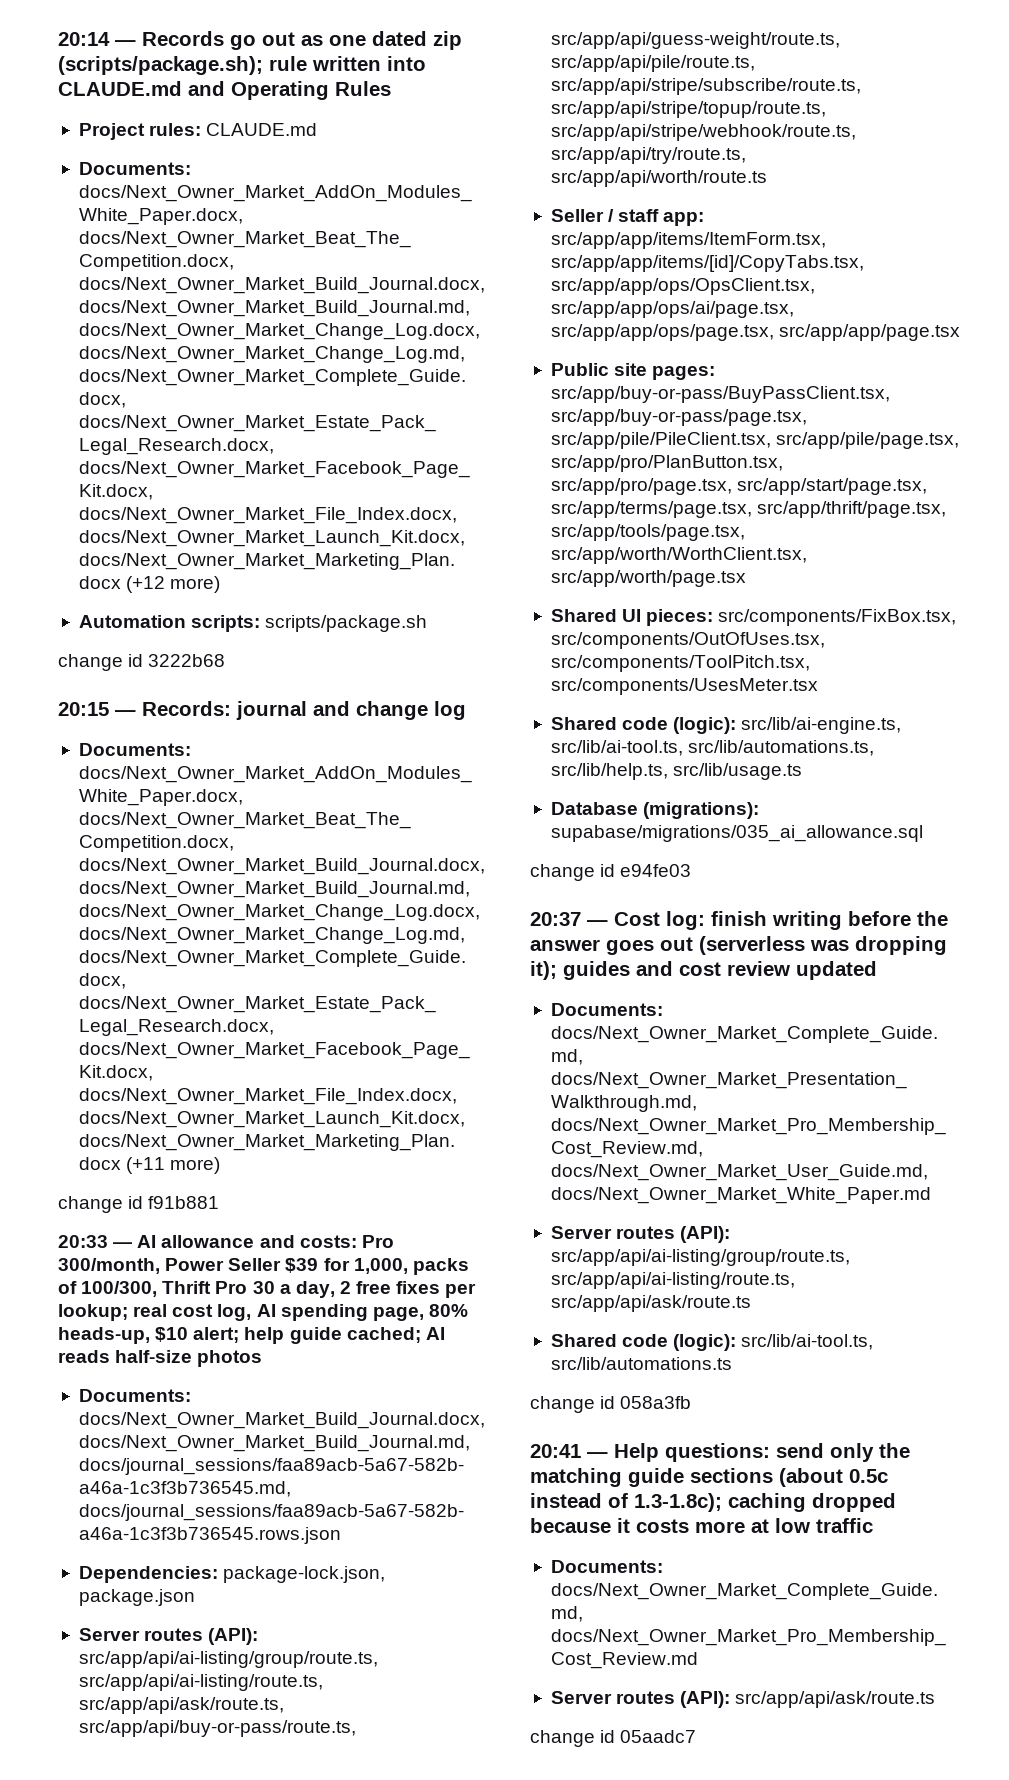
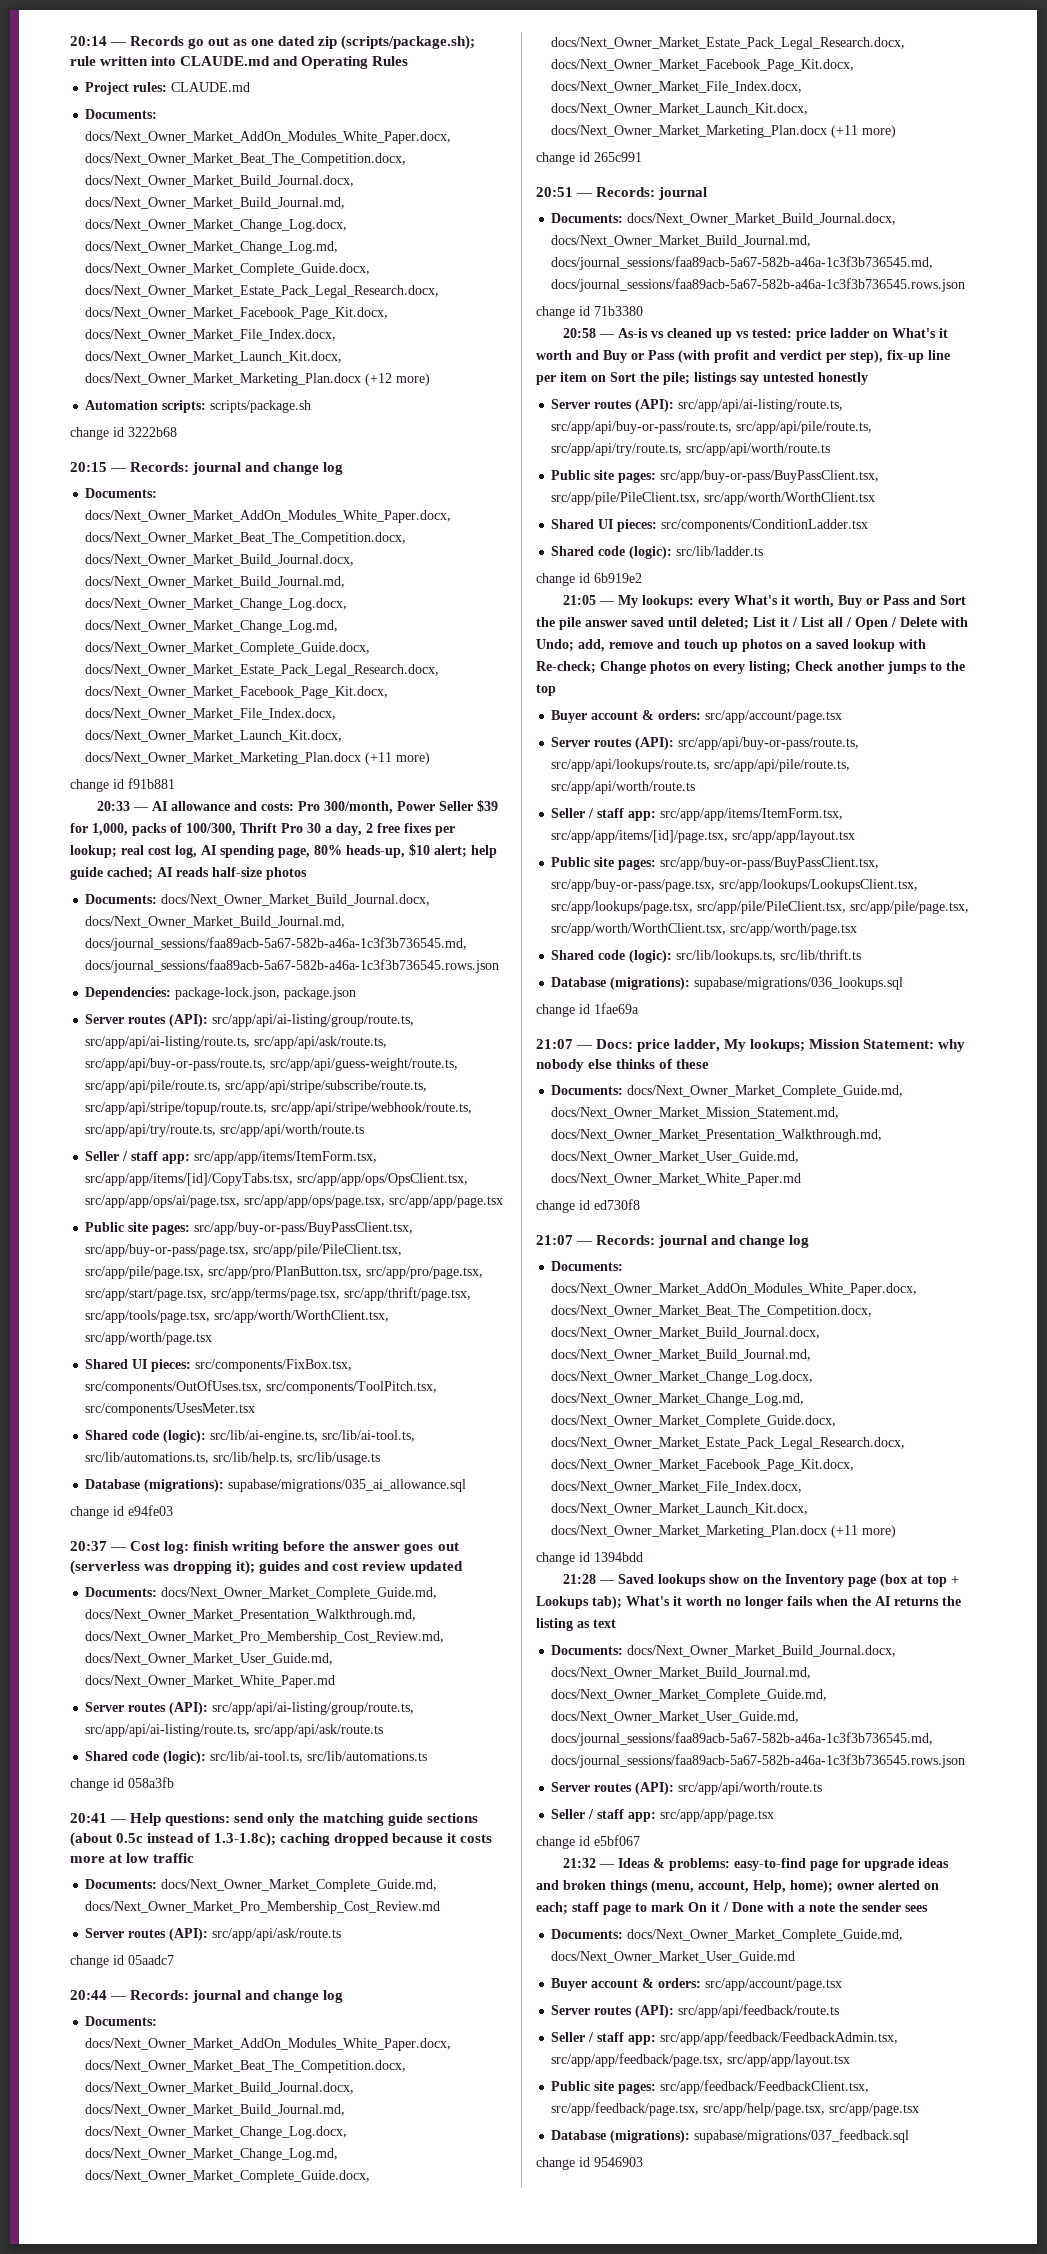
+ 20:44 — Records: journal and change log
+ Documents: docs/Next_Owner_Market_AddOn_Modules_White_Paper.docx, docs/Next_Owner_Market_Beat_The_Competition.docx, docs/Next_Owner_Market_Build_Journal.docx, docs/Next_Owner_Market_Build_Journal.md, docs/Next_Owner_Market_Change_Log.docx, docs/Next_Owner_Market_Change_Log.md, docs/Next_Owner_Market_Complete_Guide.docx, docs/Next_Owner_Market_Estate_Pack_Legal_Research.docx, docs/Next_Owner_Market_Facebook_Page_Kit.docx, docs/Next_Owner_Market_File_Index.docx, docs/Next_Owner_Market_Launch_Kit.docx, docs/Next_Owner_Market_Marketing_Plan.docx (+11 more)
+ change id 265c991
+ 20:51 — Records: journal
+ Documents: docs/Next_Owner_Market_Build_Journal.docx, docs/Next_Owner_Market_Build_Journal.md, docs/journal_sessions/faa89acb-5a67-582b-a46a-1c3f3b736545.md, docs/journal_sessions/faa89acb-5a67-582b-a46a-1c3f3b736545.rows.json
+ change id 71b3380
+ 20:58 — As-is vs cleaned up vs tested: price ladder on What's it worth and Buy or Pass (with profit and verdict per step), fix-up line per item on Sort the pile; listings say untested honestly
+ Server routes (API): src/app/api/ai-listing/route.ts, src/app/api/buy-or-pass/route.ts, src/app/api/pile/route.ts, src/app/api/try/route.ts, src/app/api/worth/route.ts
+ Public site pages: src/app/buy-or-pass/BuyPassClient.tsx, src/app/pile/PileClient.tsx, src/app/worth/WorthClient.tsx
+ Shared UI pieces: src/components/ConditionLadder.tsx
+ Shared code (logic): src/lib/ladder.ts
+ change id 6b919e2
+ 21:05 — My lookups: every What's it worth, Buy or Pass and Sort the pile answer saved until deleted; List it / List all / Open / Delete with Undo; add, remove and touch up photos on a saved lookup with Re-check; Change photos on every listing; Check another jumps to the top
+ Buyer account & orders: src/app/account/page.tsx
+ Server routes (API): src/app/api/buy-or-pass/route.ts, src/app/api/lookups/route.ts, src/app/api/pile/route.ts, src/app/api/worth/route.ts
+ Seller / staff app: src/app/app/items/ItemForm.tsx, src/app/app/items/[id]/page.tsx, src/app/app/layout.tsx
+ Public site pages: src/app/buy-or-pass/BuyPassClient.tsx, src/app/buy-or-pass/page.tsx, src/app/lookups/LookupsClient.tsx, src/app/lookups/page.tsx, src/app/pile/PileClient.tsx, src/app/pile/page.tsx, src/app/worth/WorthClient.tsx, src/app/worth/page.tsx
+ Shared code (logic): src/lib/lookups.ts, src/lib/thrift.ts
+ Database (migrations): supabase/migrations/036_lookups.sql
+ change id 1fae69a
+ 21:07 — Docs: price ladder, My lookups; Mission Statement: why nobody else thinks of these
+ Documents: docs/Next_Owner_Market_Complete_Guide.md, docs/Next_Owner_Market_Mission_Statement.md, docs/Next_Owner_Market_Presentation_Walkthrough.md, docs/Next_Owner_Market_User_Guide.md, docs/Next_Owner_Market_White_Paper.md
+ change id ed730f8
+ 21:07 — Records: journal and change log
+ Documents: docs/Next_Owner_Market_AddOn_Modules_White_Paper.docx, docs/Next_Owner_Market_Beat_The_Competition.docx, docs/Next_Owner_Market_Build_Journal.docx, docs/Next_Owner_Market_Build_Journal.md, docs/Next_Owner_Market_Change_Log.docx, docs/Next_Owner_Market_Change_Log.md, docs/Next_Owner_Market_Complete_Guide.docx, docs/Next_Owner_Market_Estate_Pack_Legal_Research.docx, docs/Next_Owner_Market_Facebook_Page_Kit.docx, docs/Next_Owner_Market_File_Index.docx, docs/Next_Owner_Market_Launch_Kit.docx, docs/Next_Owner_Market_Marketing_Plan.docx (+11 more)
+ change id 1394bdd
+ 21:28 — Saved lookups show on the Inventory page (box at top + Lookups tab); What's it worth no longer fails when the AI returns the listing as text
+ Documents: docs/Next_Owner_Market_Build_Journal.docx, docs/Next_Owner_Market_Build_Journal.md, docs/Next_Owner_Market_Complete_Guide.md, docs/Next_Owner_Market_User_Guide.md, docs/journal_sessions/faa89acb-5a67-582b-a46a-1c3f3b736545.md, docs/journal_sessions/faa89acb-5a67-582b-a46a-1c3f3b736545.rows.json
+ Server routes (API): src/app/api/worth/route.ts
+ Seller / staff app: src/app/app/page.tsx
+ change id e5bf067
+ 21:32 — Ideas & problems: easy-to-find page for upgrade ideas and broken things (menu, account, Help, home); owner alerted on each; staff page to mark On it / Done with a note the sender sees
+ Documents: docs/Next_Owner_Market_Complete_Guide.md, docs/Next_Owner_Market_User_Guide.md
+ Buyer account & orders: src/app/account/page.tsx
+ Server routes (API): src/app/api/feedback/route.ts
+ Seller / staff app: src/app/app/feedback/FeedbackAdmin.tsx, src/app/app/feedback/page.tsx, src/app/app/layout.tsx
+ Public site pages: src/app/feedback/FeedbackClient.tsx, src/app/feedback/page.tsx, src/app/help/page.tsx, src/app/page.tsx
+ Database (migrations): supabase/migrations/037_feedback.sql
+ change id 9546903

